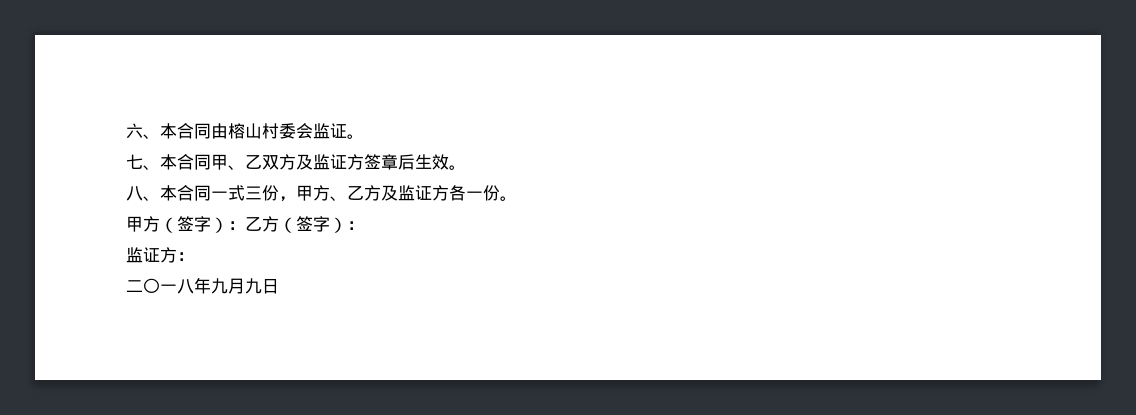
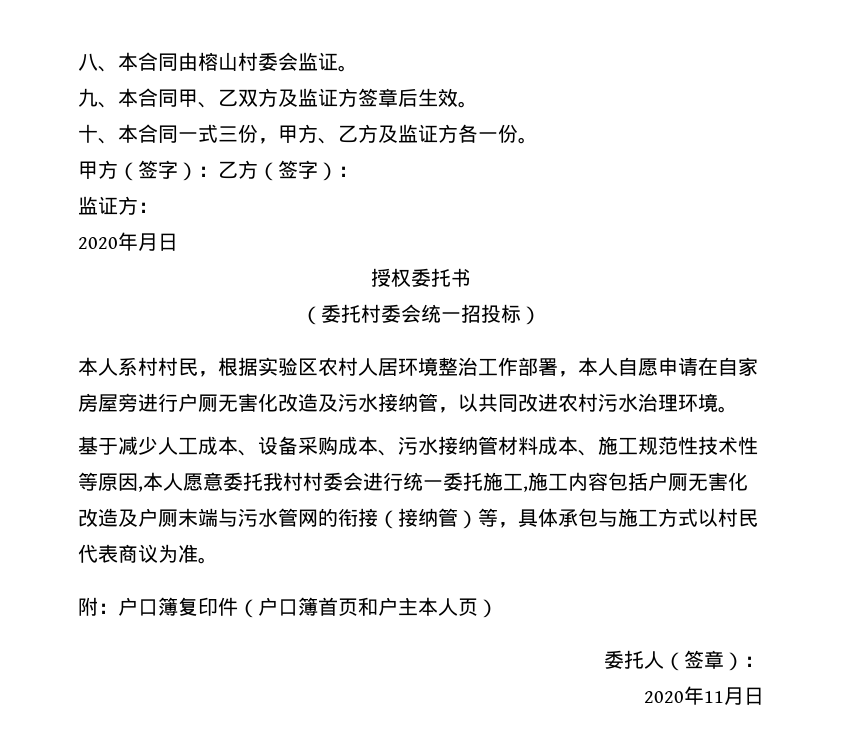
- 六、本合同由榕山村委会监证。
+ 八、本合同由榕山村委会监证。
- 七、本合同甲、乙双方及监证方签章后生效。
+ 九、本合同甲、乙双方及监证方签章后生效。
- 八、本合同一式三份，甲方、乙方及监证方各一份。
+ 十、本合同一式三份，甲方、乙方及监证方各一份。
- 二〇一八年九月九日
+ 2020年月日
+ 授权委托书
+ （委托村委会统一招投标）
+ 本人系村村民，根据实验区农村人居环境整治工作部署，本人自愿申请在自家房屋旁进行户厕无害化改造及污水接纳管，以共同改进农村污水治理环境。
+ 基于减少人工成本、设备采购成本、污水接纳管材料成本、施工规范性技术性等原因,本人愿意委托我村村委会进行统一委托施工,施工内容包括户厕无害化改造及户厕末端与污水管网的衔接（接纳管）等，具体承包与施工方式以村民代表商议为准。
+ 附：户口簿复印件（户口簿首页和户主本人页）
+ 委托人（签章）：
+ 2020年11月日

